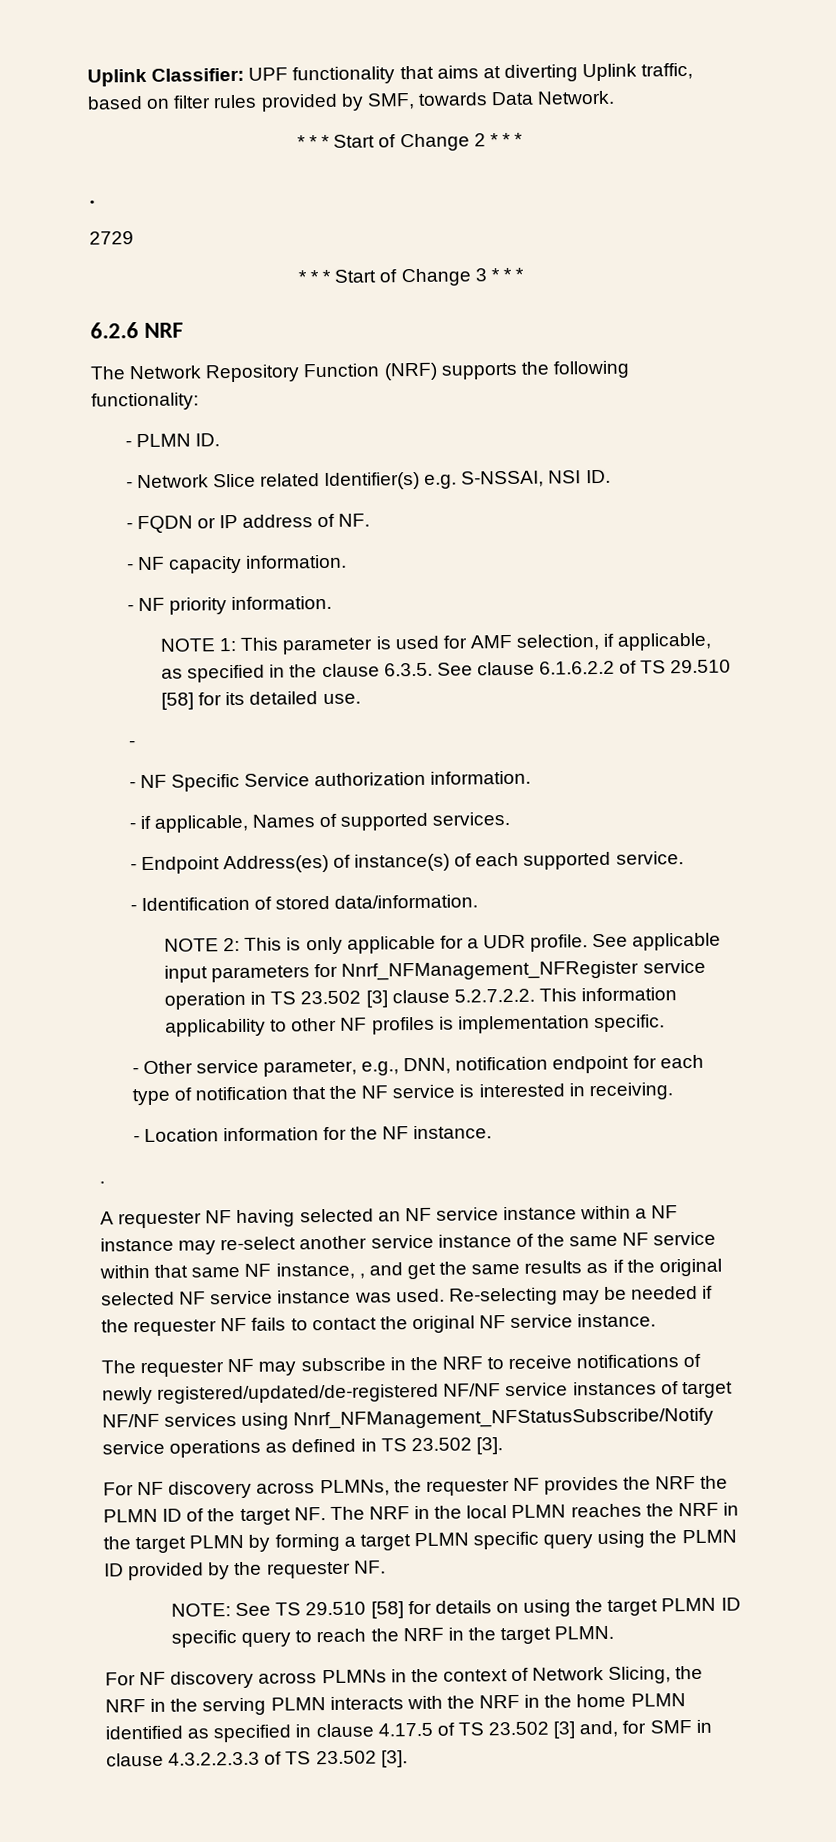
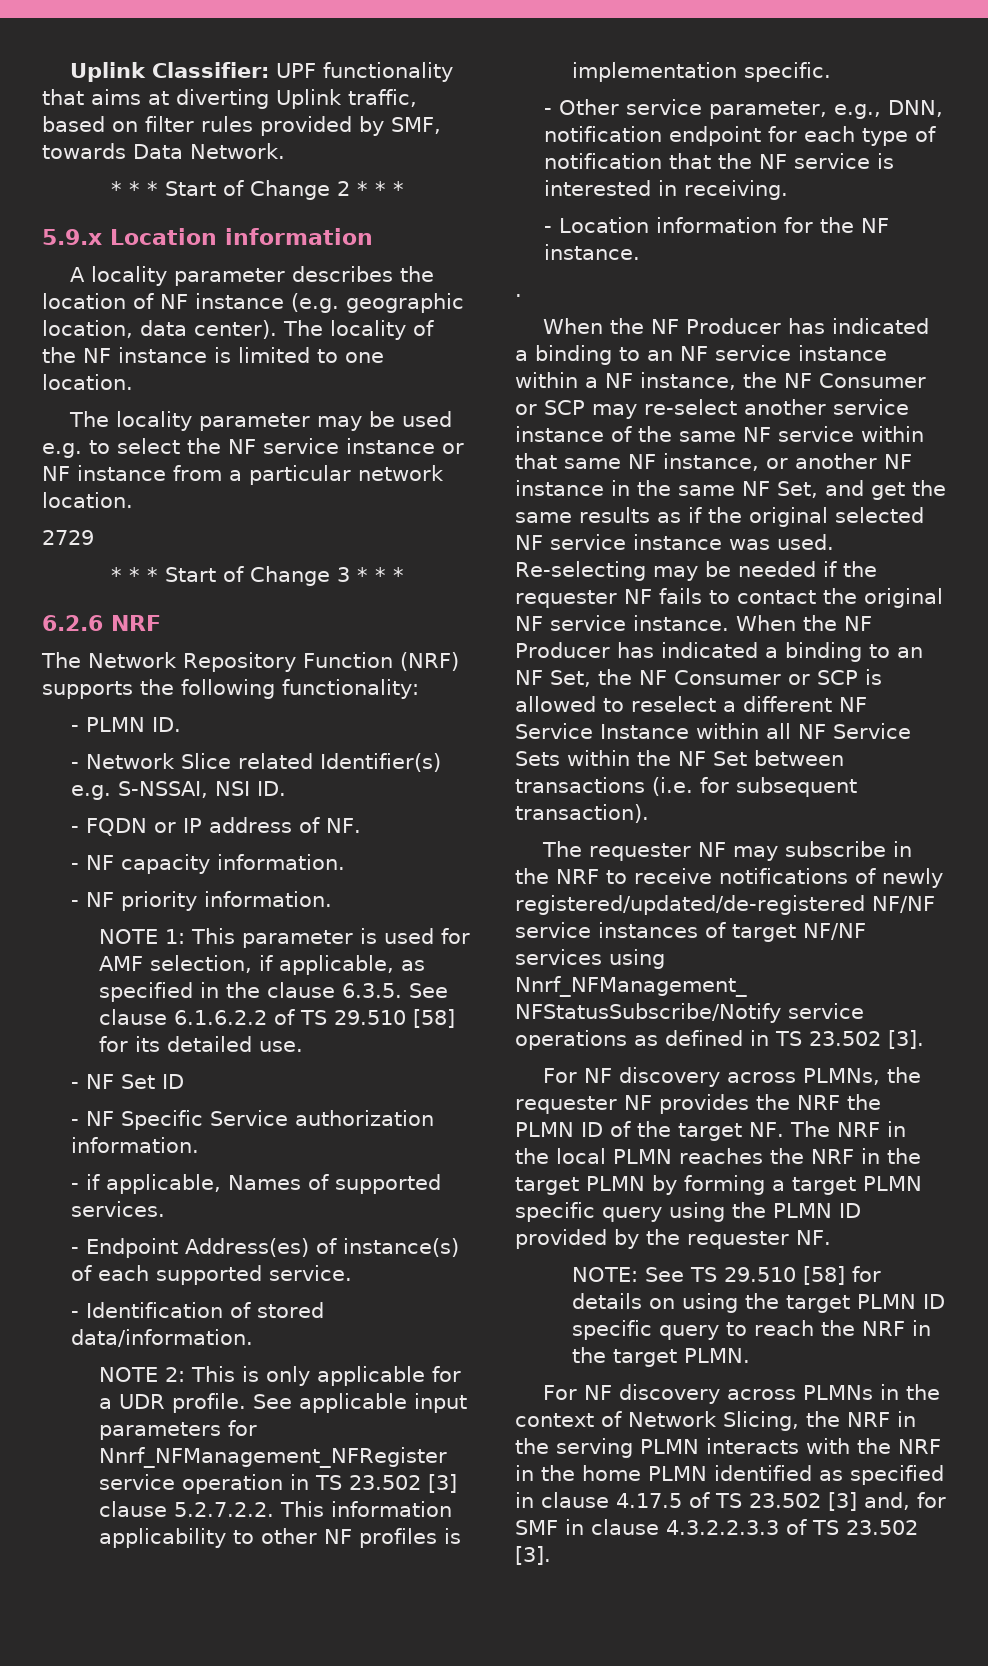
  * * * Start of Change 2 * * *
- .
+ 5.9.x Location information
+ A locality parameter describes the location of NF instance (e.g. geographic location, data center). The locality of the NF instance is limited to one location.
+ The locality parameter may be used e.g. to select the NF service instance or NF instance from a particular network location.
  NOTE 1: This parameter is used for AMF selection, if applicable, as specified in the clause 6.3.5. See clause 6.1.6.2.2 of TS 29.510 [58] for its detailed use.
- -
+ - NF Set ID
- A requester NF having selected an NF service instance within a NF instance may re-select another service instance of the same NF service within that same NF instance, , and get the same results as if the original selected NF service instance was used.
+ When the NF Producer has indicated a binding to an NF service instance within a NF instance, the NF Consumer or SCP may re-select another service instance of the same NF service within that same NF instance, or another NF instance in the same NF Set, and get the same results as if the original selected NF service instance was used.
+ When the NF Producer has indicated a binding to an NF Set, the NF Consumer or SCP is allowed to reselect a different NF Service Instance within all NF Service Sets within the NF Set between transactions (i.e. for subsequent transaction).

